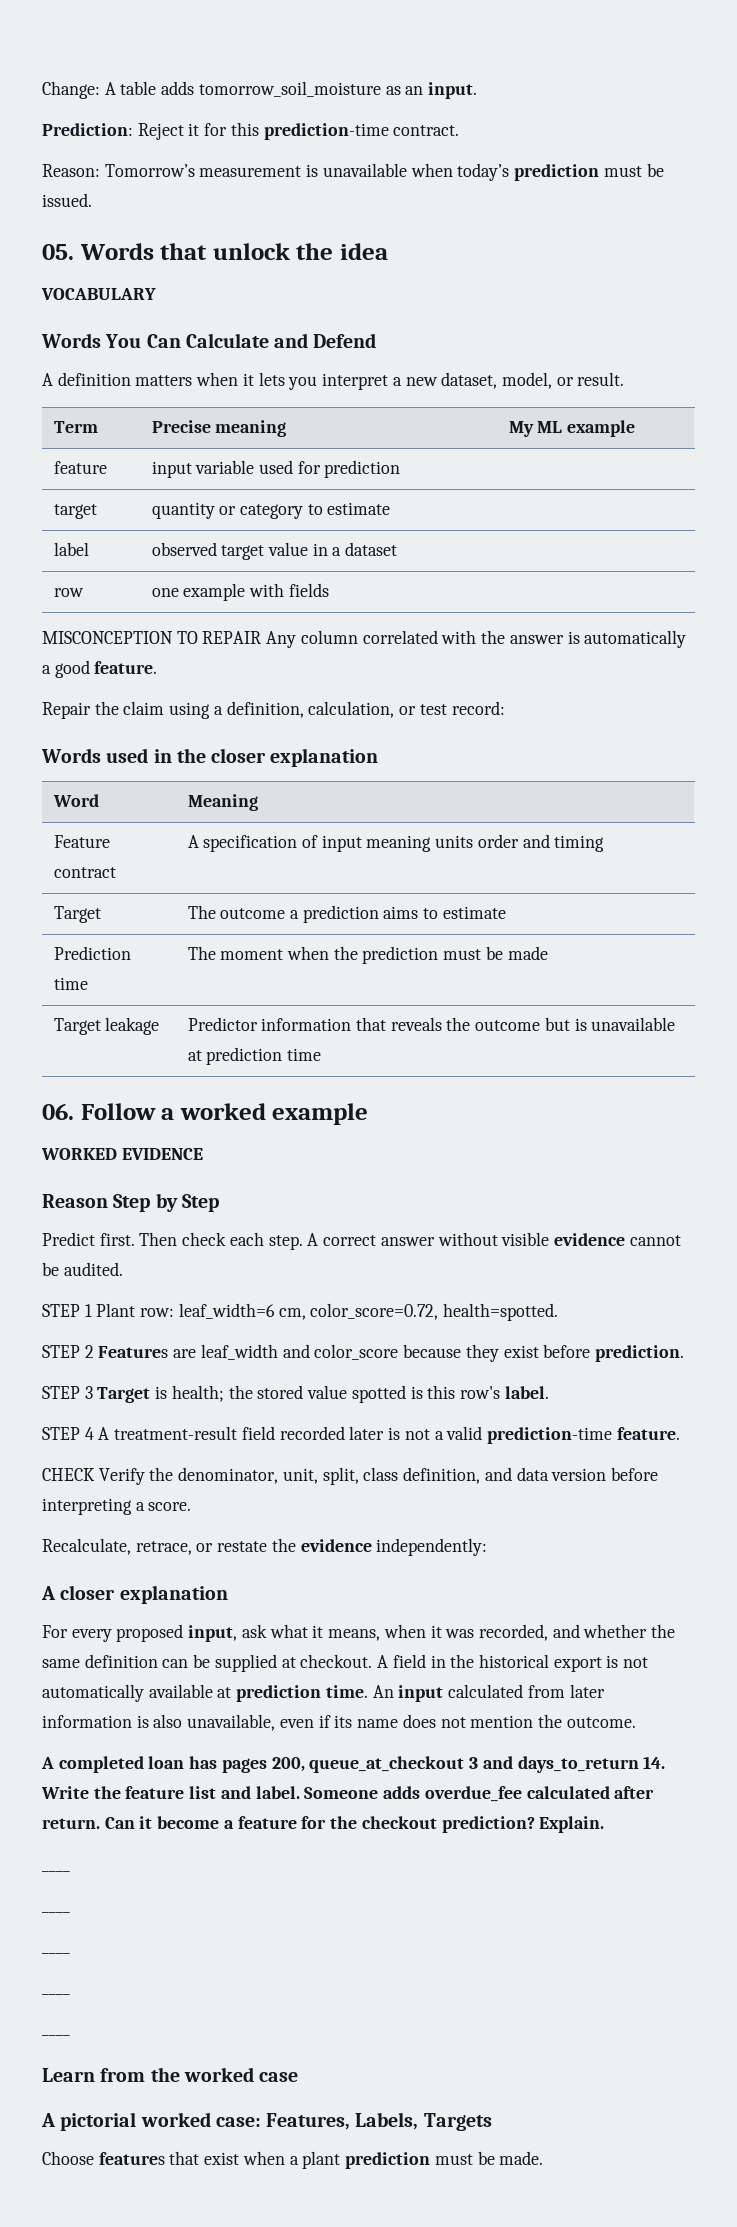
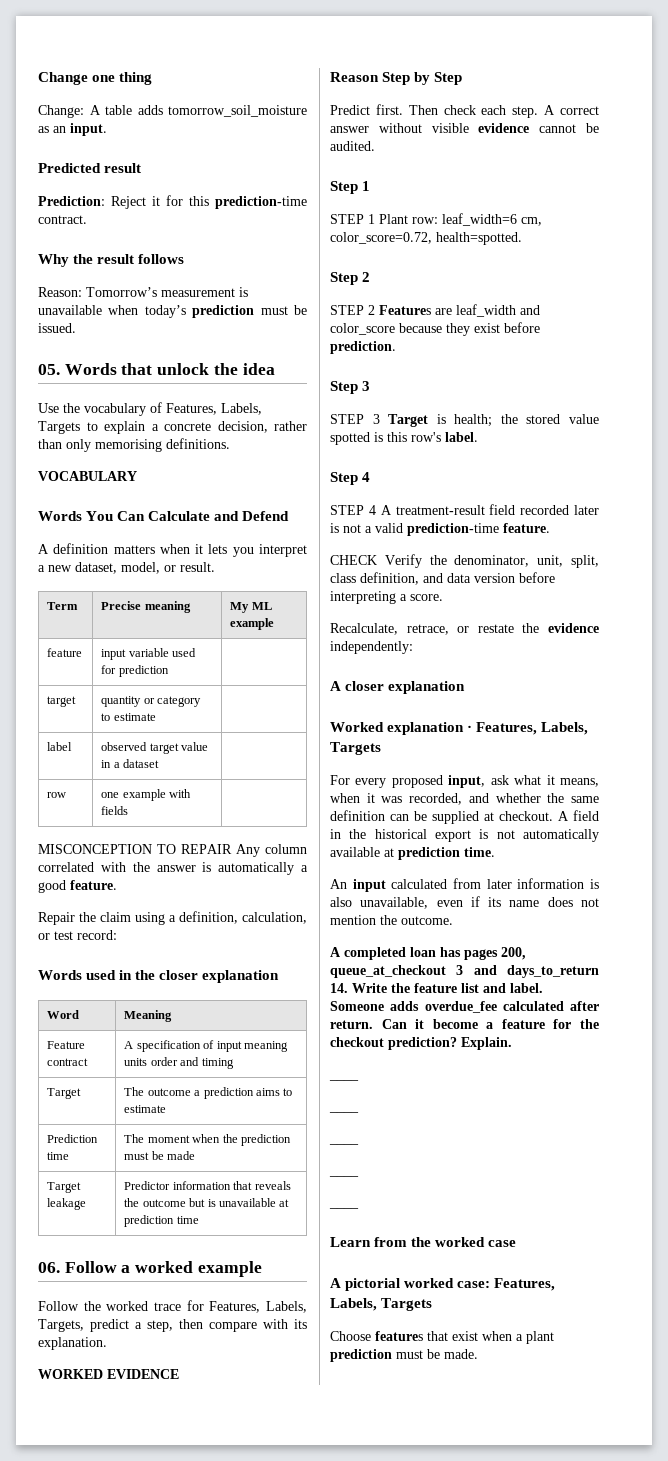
+ Change one thing
+ Predicted result
+ Why the result follows
+ Use the vocabulary of Features, Labels, Targets to explain a concrete decision, rather than only memorising definitions.
+ Follow the worked trace for Features, Labels, Targets, predict a step, then compare with its explanation.
+ Step 1
+ Step 2
+ Step 3
+ Step 4
+ Worked explanation · Features, Labels, Targets
- A field in the historical export is not automatically available at prediction time. An input calculated from later information is also unavailable, even if its name does not mention the outcome.
+ A field in the historical export is not automatically available at prediction time.
+ An input calculated from later information is also unavailable, even if its name does not mention the outcome.

